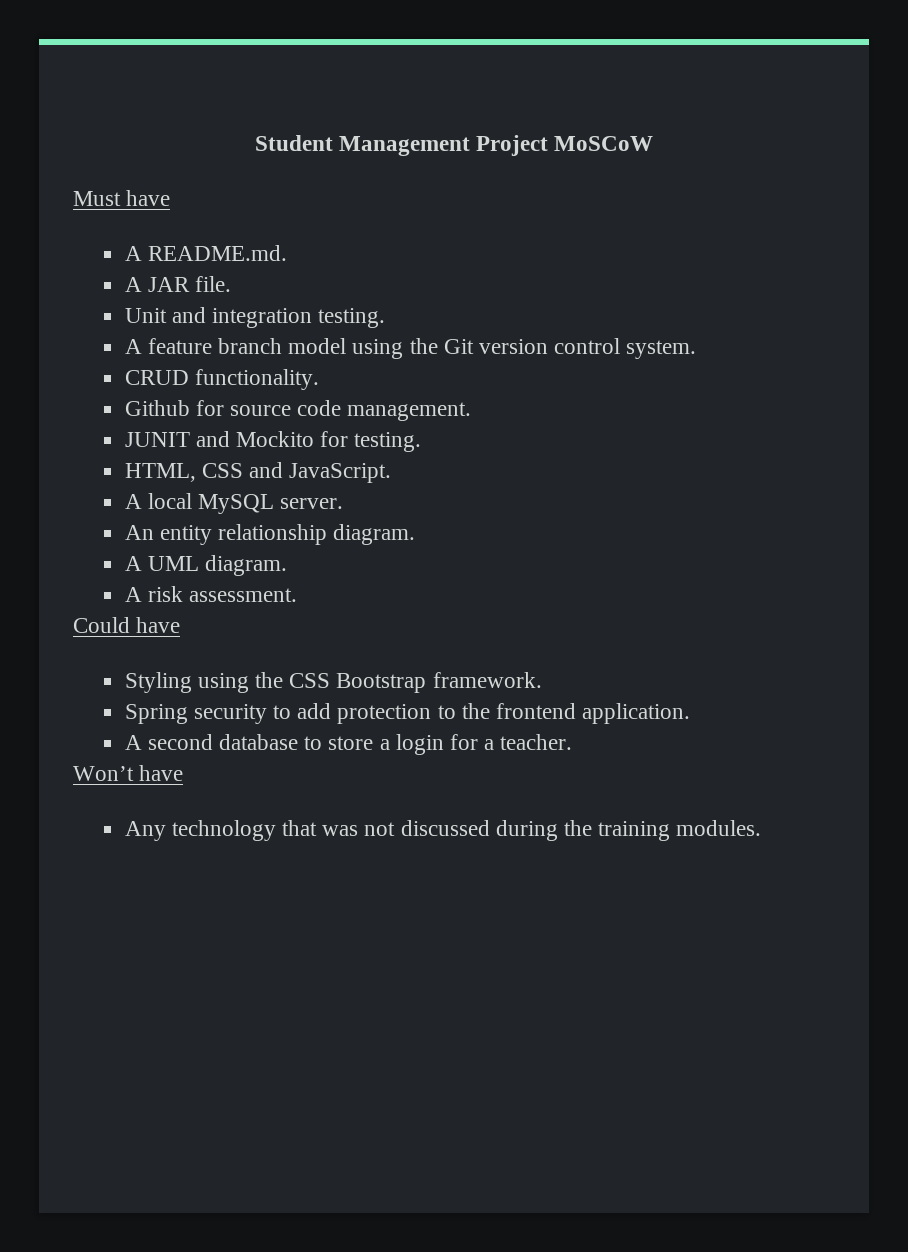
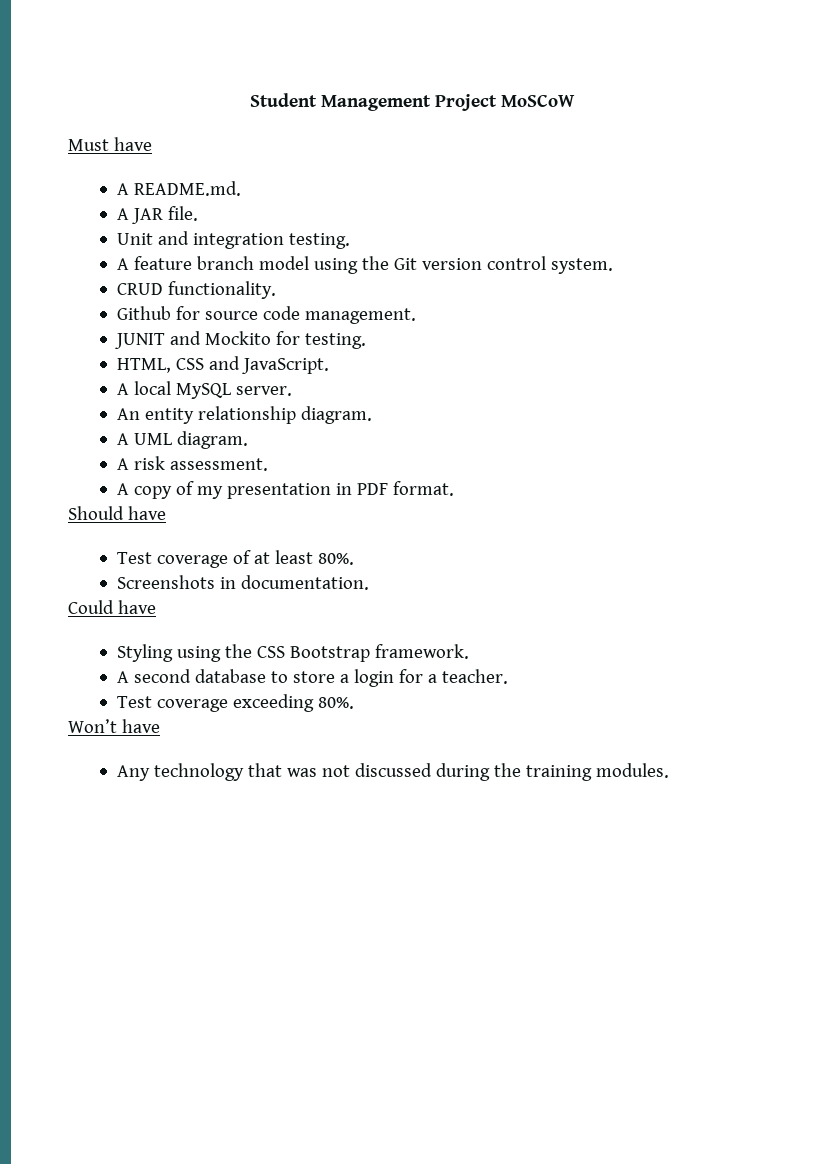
+ A copy of my presentation in PDF format.
+ Should have
+ Test coverage of at least 80%.
+ Screenshots in documentation.
- Spring security to add protection to the frontend application.
+ Test coverage exceeding 80%.

